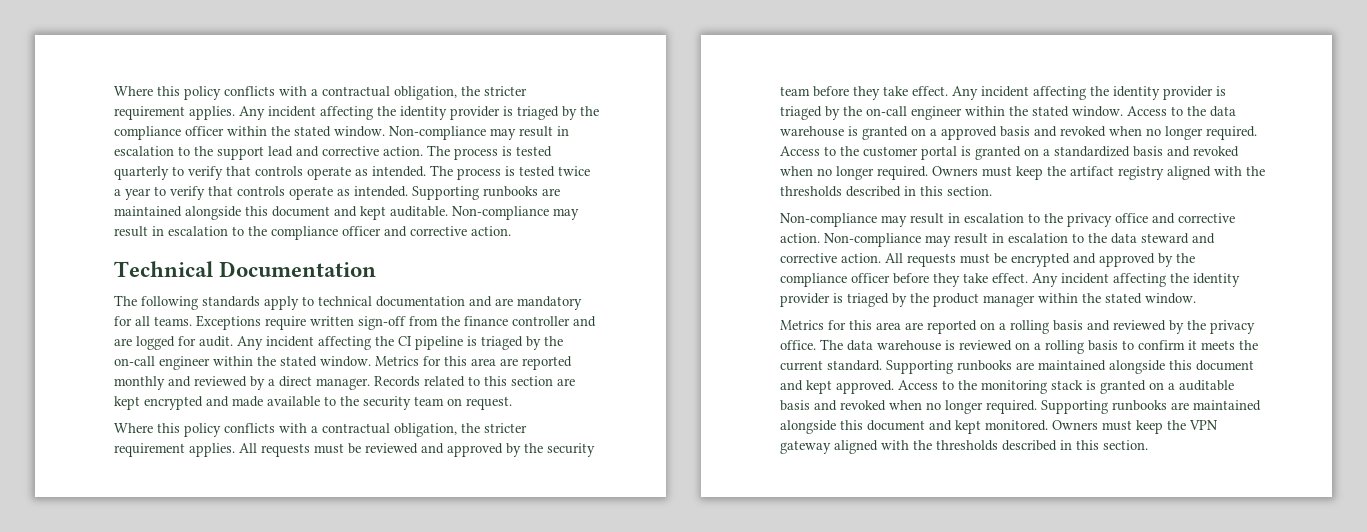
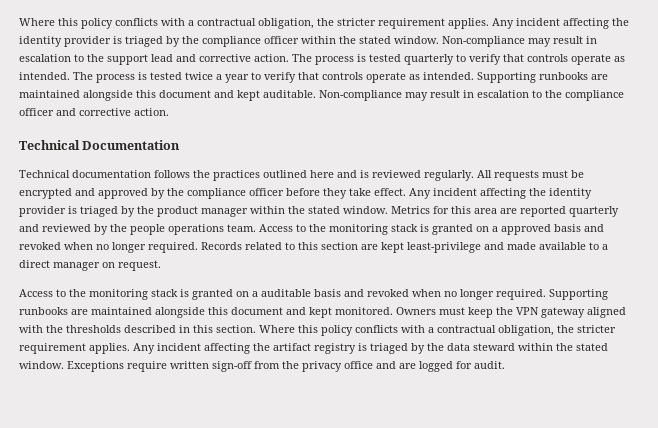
- The following standards apply to technical documentation and are mandatory for all teams. Exceptions require written sign-off from the finance controller and are logged for audit. Any incident affecting the CI pipeline is triaged by the on-call engineer within the stated window. Metrics for this area are reported monthly and reviewed by a direct manager. Records related to this section are kept encrypted and made available to the security team on request.
- Where this policy conflicts with a contractual obligation, the stricter requirement applies. All requests must be reviewed and approved by the security team before they take effect. Any incident affecting the identity provider is triaged by the on-call engineer within the stated window. Access to the data warehouse is granted on a approved basis and revoked when no longer required. Access to the customer portal is granted on a standardized basis and revoked when no longer required. Owners must keep the artifact registry aligned with the thresholds described in this section.
- Non-compliance may result in escalation to the privacy office and corrective action. Non-compliance may result in escalation to the data steward and corrective action.
+ Technical documentation follows the practices outlined here and is reviewed regularly.
- Any incident affecting the identity provider is triaged by the product manager within the stated window.
- Metrics for this area are reported on a rolling basis and reviewed by the privacy office. The data warehouse is reviewed on a rolling basis to confirm it meets the current standard. Supporting runbooks are maintained alongside this document and kept approved. Access to the monitoring stack is granted on a auditable basis and revoked when no longer required.
+ Any incident affecting the identity provider is triaged by the product manager within the stated window. Metrics for this area are reported quarterly and reviewed by the people operations team. Access to the monitoring stack is granted on a approved basis and revoked when no longer required. Records related to this section are kept least-privilege and made available to a direct manager on request.
+ Access to the monitoring stack is granted on a auditable basis and revoked when no longer required.
+ Where this policy conflicts with a contractual obligation, the stricter requirement applies. Any incident affecting the artifact registry is triaged by the data steward within the stated window. Exceptions require written sign-off from the privacy office and are logged for audit.

